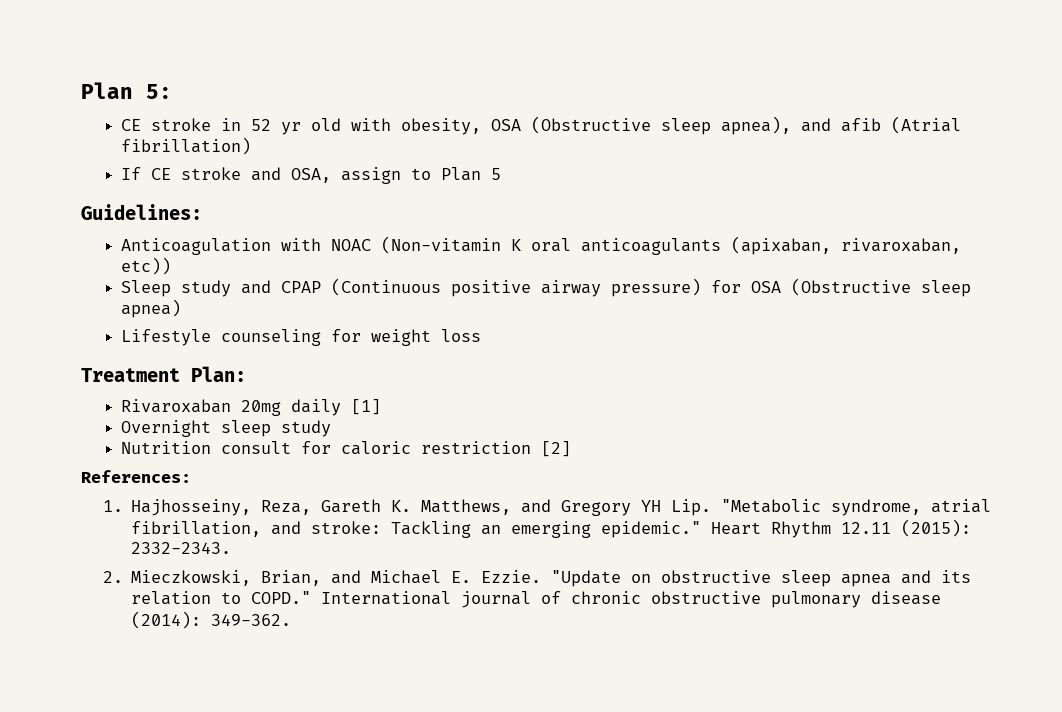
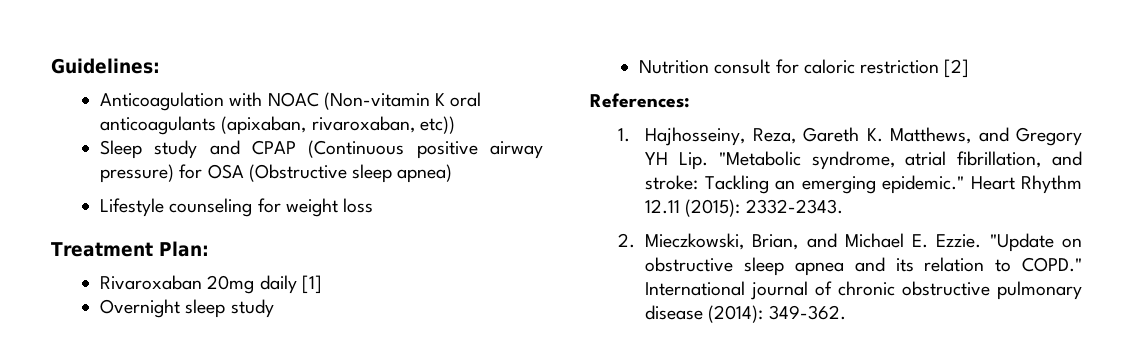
- Plan 5:
- CE stroke in 52 yr old with obesity, OSA (Obstructive sleep apnea), and afib (Atrial fibrillation)
- If CE stroke and OSA, assign to Plan 5

